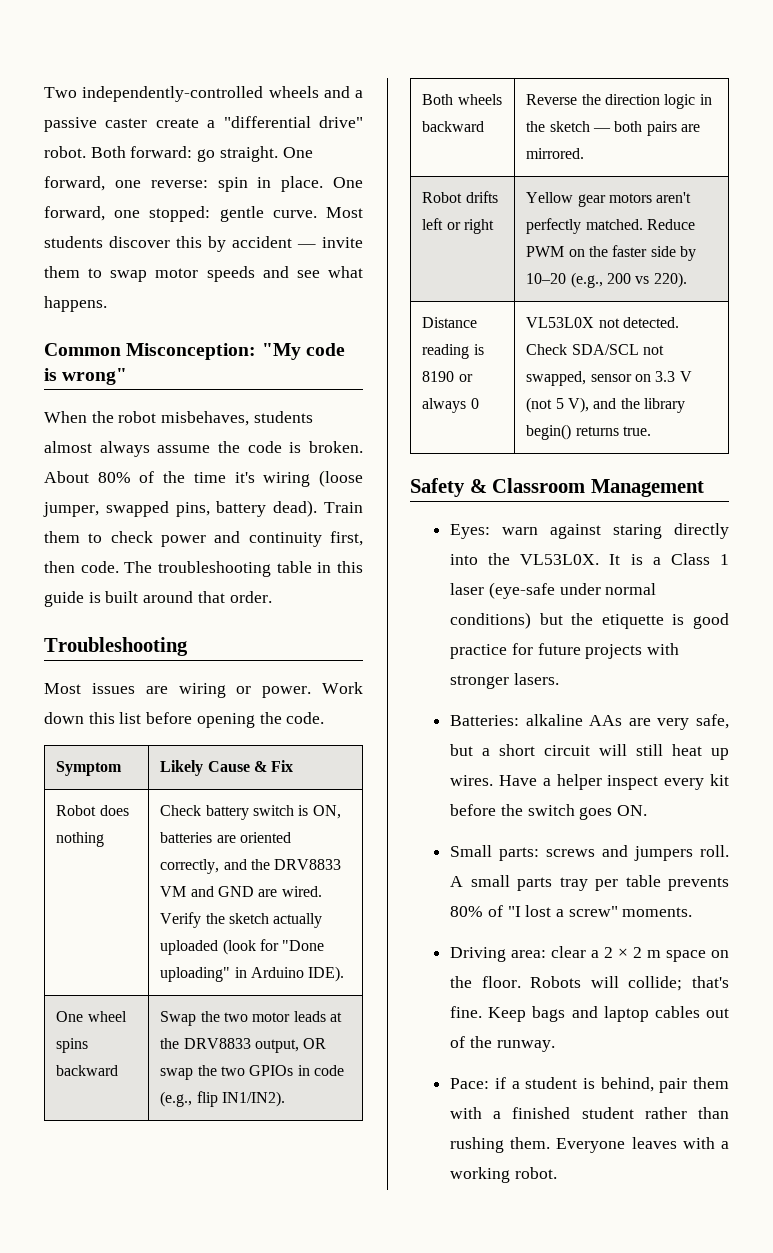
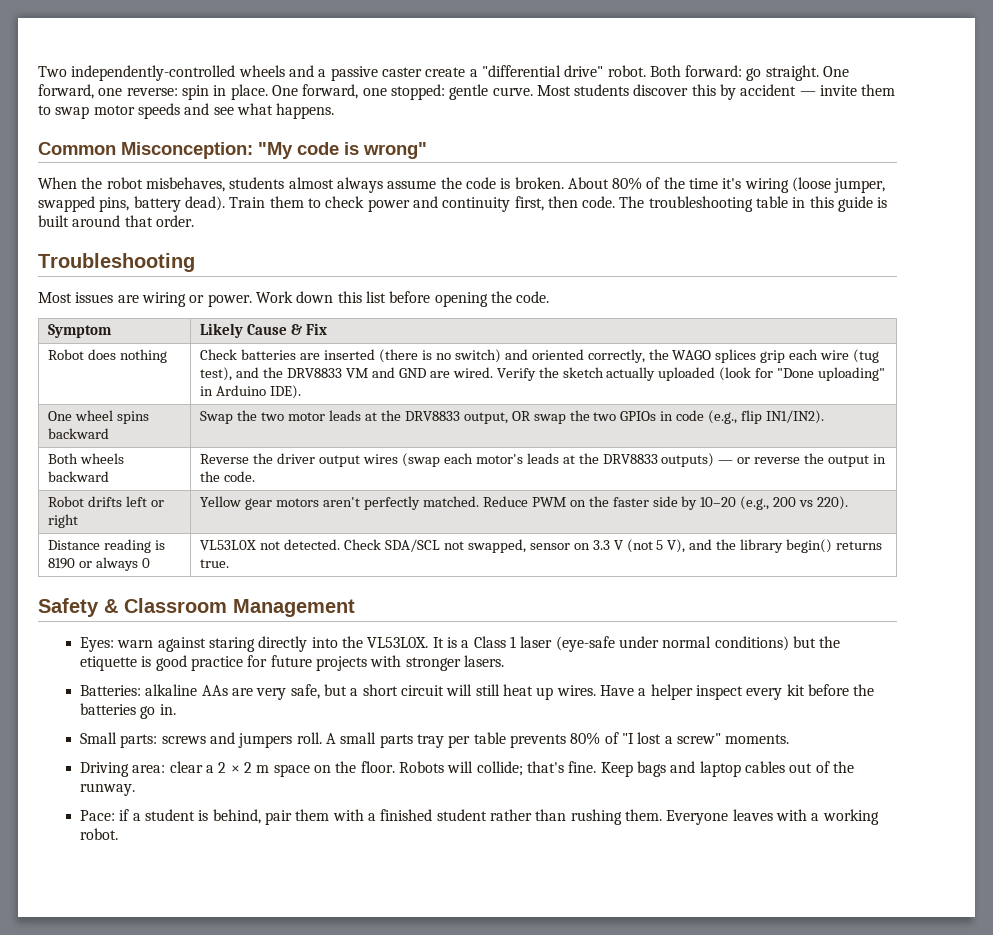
- Check battery switch is ON, batteries are oriented correctly, and the DRV8833 VM and GND are wired.
+ Check batteries are inserted (there is no switch) and oriented correctly, the WAGO splices grip each wire (tug test), and the DRV8833 VM and GND are wired.
- Both wheels backward | Reverse the direction logic in the sketch — both pairs are mirrored.
+ Both wheels backward | Reverse the driver output wires (swap each motor's leads at the DRV8833 outputs) — or reverse the output in the code.
- Have a helper inspect every kit before the switch goes ON.
+ Have a helper inspect every kit before the batteries go in.

